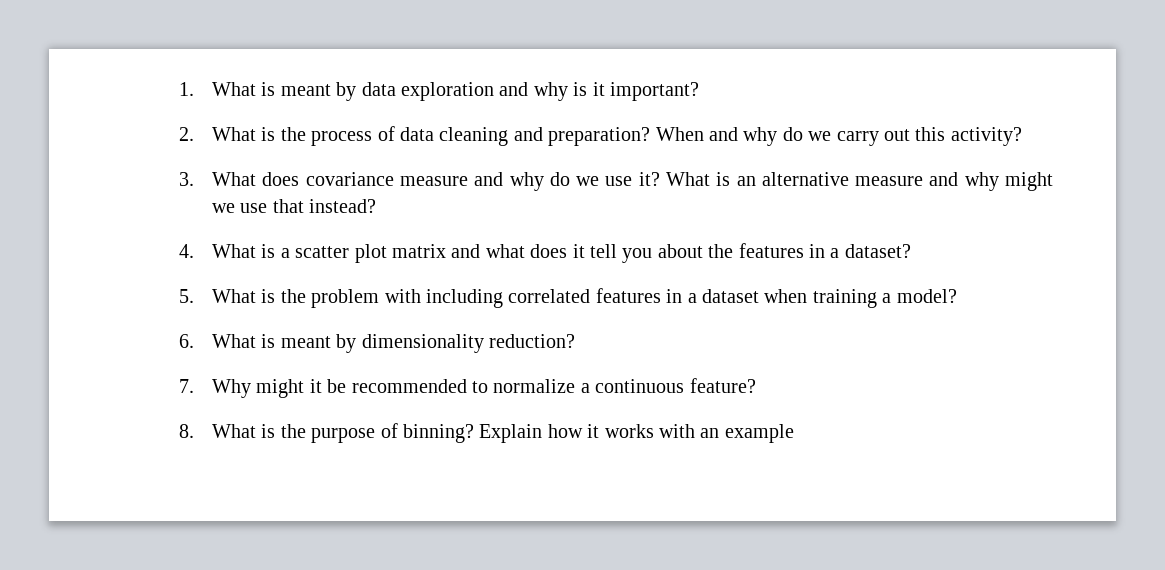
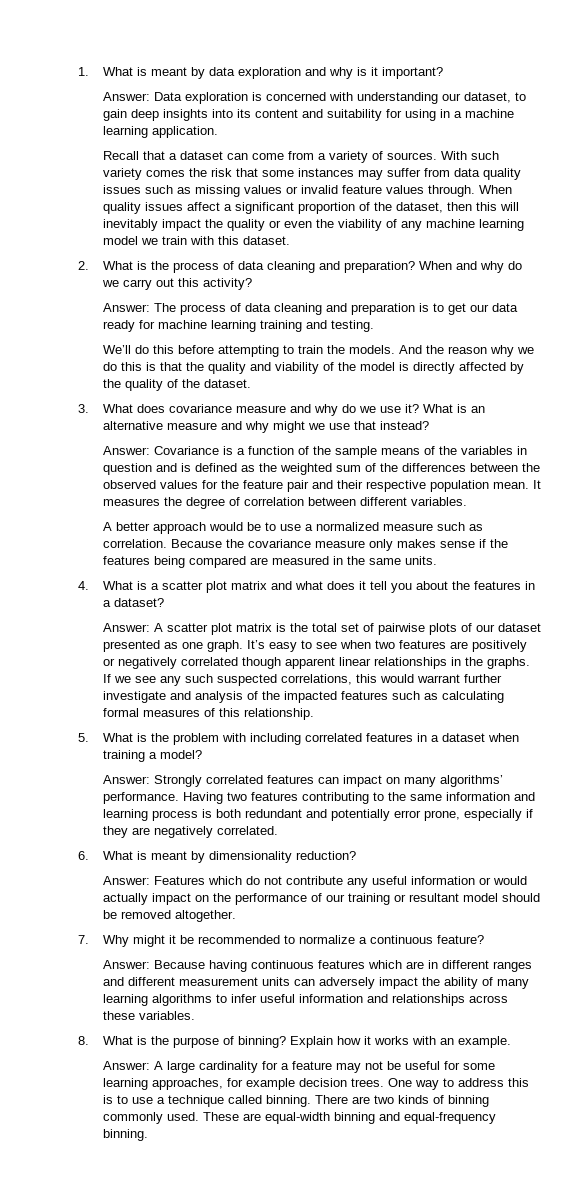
+ Answer: Data exploration is concerned with understanding our dataset, to gain deep insights into its content and suitability for using in a machine learning application.
+ Recall that a dataset can come from a variety of sources. With such variety comes the risk that some instances may suffer from data quality issues such as missing values or invalid feature values through. When quality issues affect a significant proportion of the dataset, then this will inevitably impact the quality or even the viability of any machine learning model we train with this dataset.
+ Answer: The process of data cleaning and preparation is to get our data ready for machine learning training and testing.
+ We’ll do this before attempting to train the models. And the reason why we do this is that the quality and viability of the model is directly affected by the quality of the dataset.
+ Answer: Covariance is a function of the sample means of the variables in question and is defined as the weighted sum of the differences between the observed values for the feature pair and their respective population mean. It measures the degree of correlation between different variables.
+ A better approach would be to use a normalized measure such as correlation. Because the covariance measure only makes sense if the features being compared are measured in the same units.
+ Answer: A scatter plot matrix is the total set of pairwise plots of our dataset presented as one graph. It’s easy to see when two features are positively or negatively correlated though apparent linear relationships in the graphs. If we see any such suspected correlations, this would warrant further investigate and analysis of the impacted features such as calculating formal measures of this relationship.
+ Answer: Strongly correlated features can impact on many algorithms’ performance. Having two features contributing to the same information and learning process is both redundant and potentially error prone, especially if they are negatively correlated.
+ Answer: Features which do not contribute any useful information or would actually impact on the performance of our training or resultant model should be removed altogether.
+ Answer: Because having continuous features which are in different ranges and different measurement units can adversely impact the ability of many learning algorithms to infer useful information and relationships across these variables.
- Explain how it works with an example
+ Explain how it works with an example.
+ Answer: A large cardinality for a feature may not be useful for some learning approaches, for example decision trees. One way to address this is to use a technique called binning. There are two kinds of binning commonly used. These are equal-width binning and equal-frequency binning.

